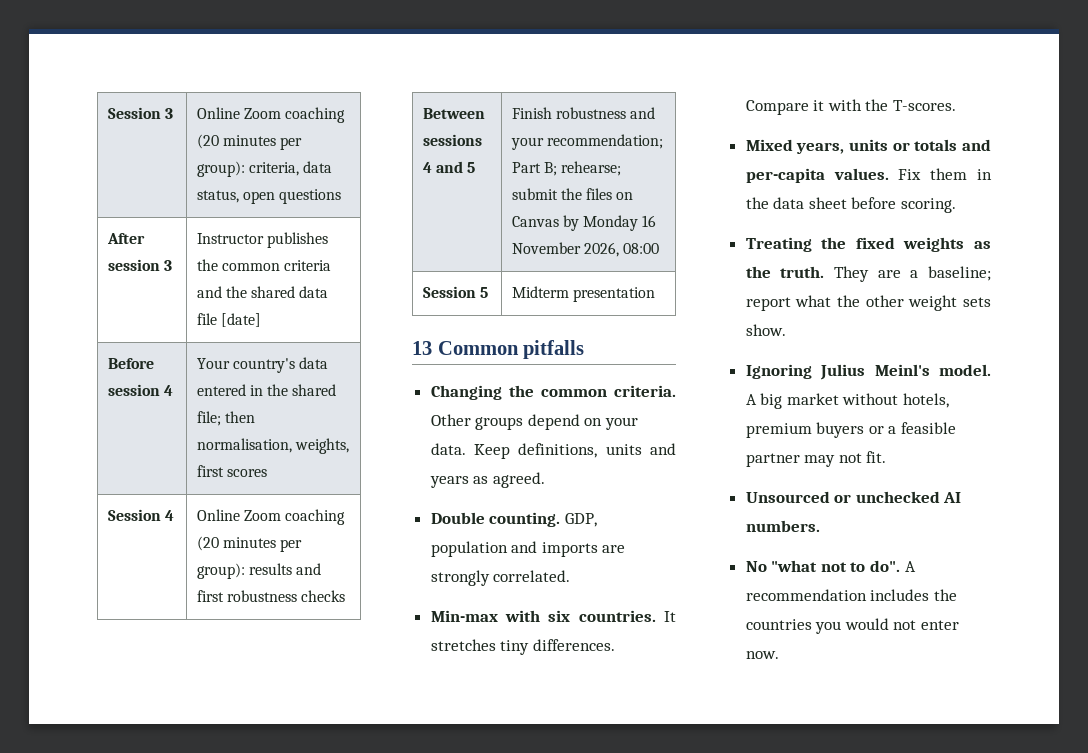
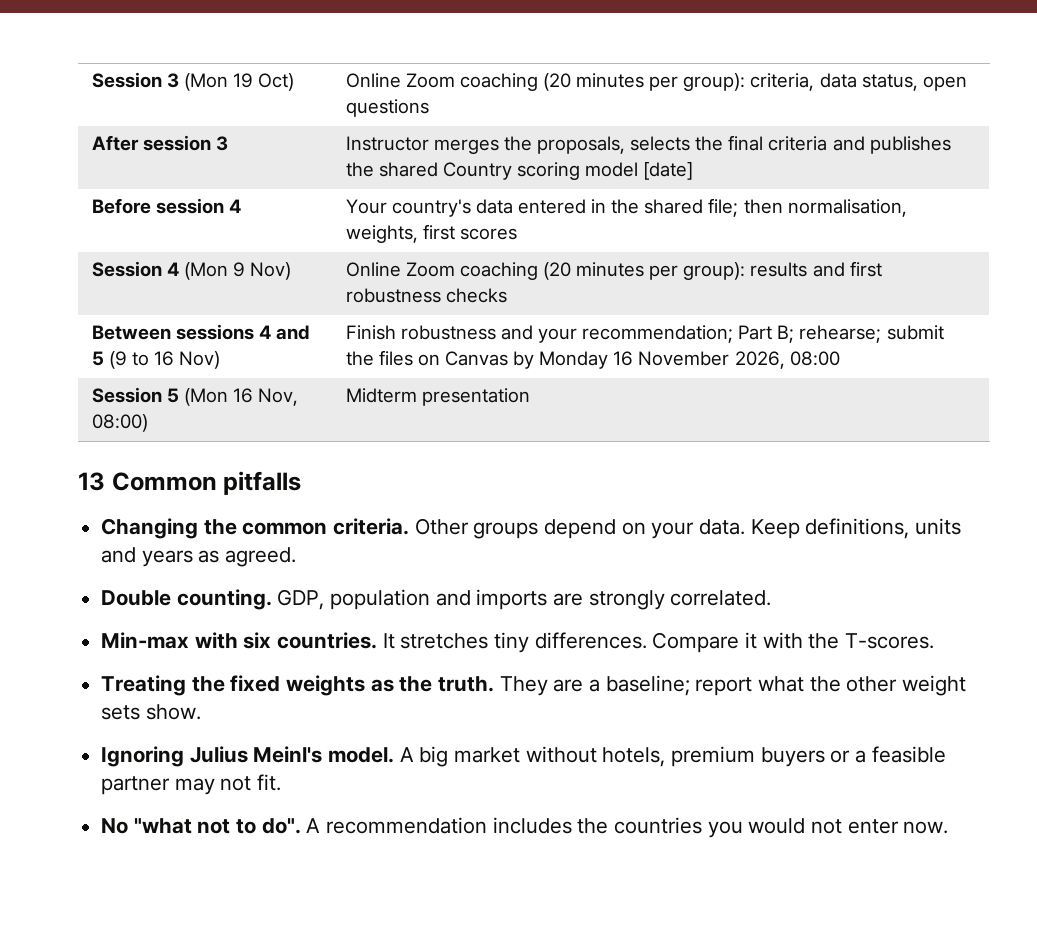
- Session 3 | Online Zoom coaching (20 minutes per group): criteria, data status, open questions
+ Session 3 (Mon 19 Oct) | Online Zoom coaching (20 minutes per group): criteria, data status, open questions
- After session 3 | Instructor publishes the common criteria and the shared data file [date]
+ After session 3 | Instructor merges the proposals, selects the final criteria and publishes the shared Country scoring model [date]
- Session 4 | Online Zoom coaching (20 minutes per group): results and first robustness checks
+ Session 4 (Mon 9 Nov) | Online Zoom coaching (20 minutes per group): results and first robustness checks
- Between sessions 4 and 5 | Finish robustness and your recommendation; Part B; rehearse; submit the files on Canvas by Monday 16 November 2026, 08:00
+ Between sessions 4 and 5 (9 to 16 Nov) | Finish robustness and your recommendation; Part B; rehearse; submit the files on Canvas by Monday 16 November 2026, 08:00
- Session 5 | Midterm presentation
+ Session 5 (Mon 16 Nov, 08:00) | Midterm presentation
- Mixed years, units or totals and per-capita values. Fix them in the data sheet before scoring.
- Unsourced or unchecked AI numbers.

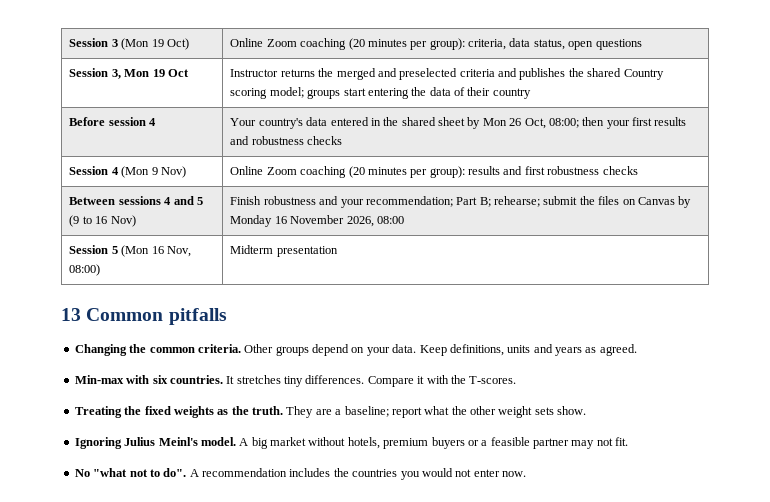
- After session 3 | Instructor merges the proposals, selects the final criteria and publishes the shared Country scoring model [date]
+ Session 3, Mon 19 Oct | Instructor returns the merged and preselected criteria and publishes the shared Country scoring model; groups start entering the data of their country
- Before session 4 | Your country's data entered in the shared file; then normalisation, weights, first scores
+ Before session 4 | Your country's data entered in the shared sheet by Mon 26 Oct, 08:00; then your first results and robustness checks
- Double counting. GDP, population and imports are strongly correlated.

